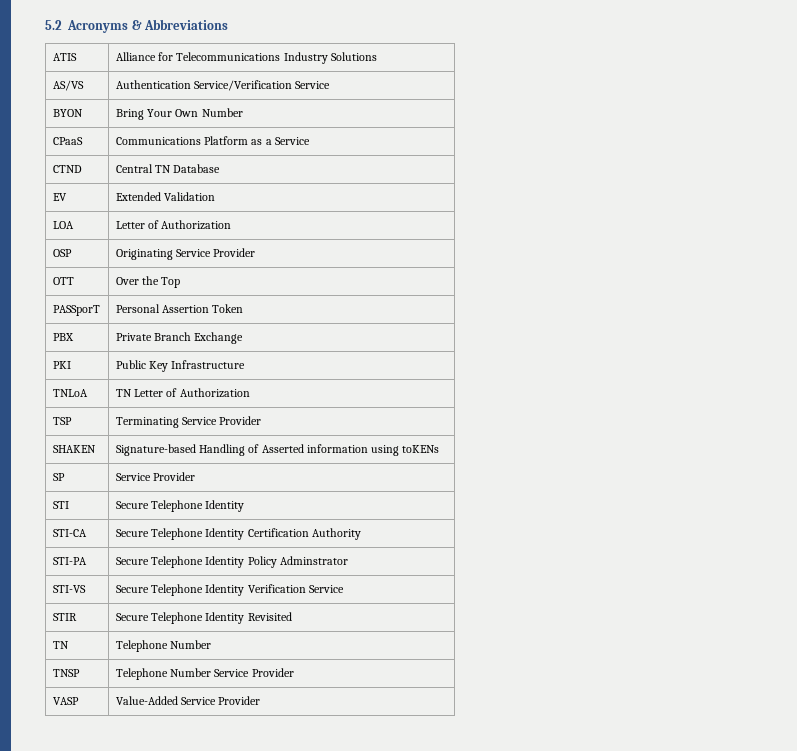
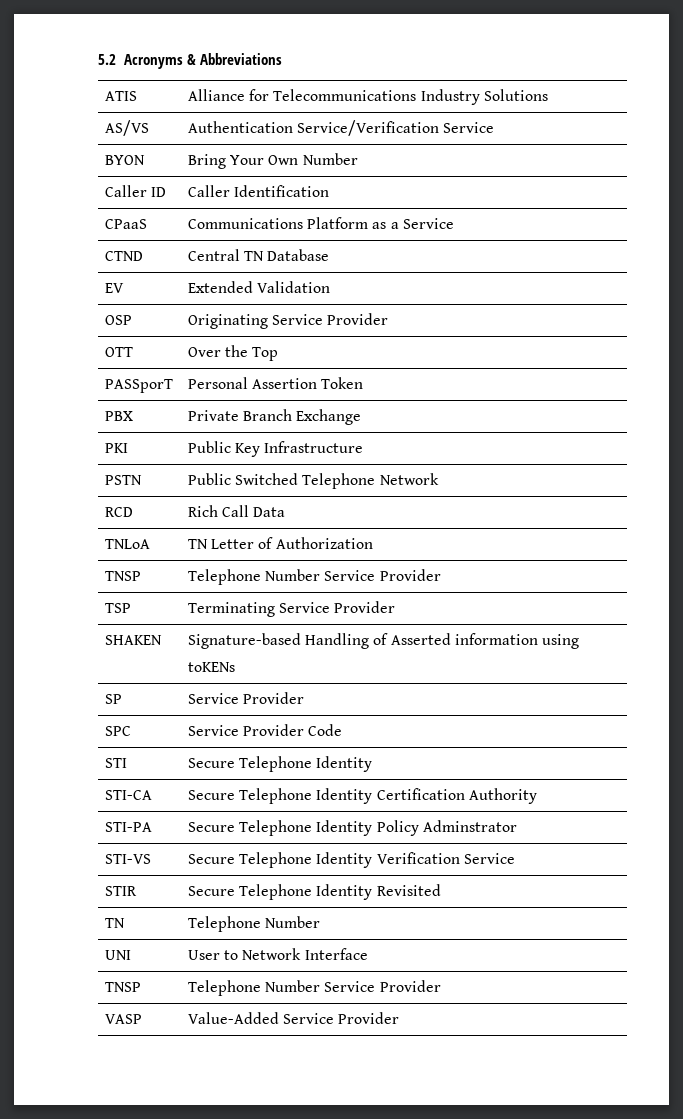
+ Caller ID | Caller Identification
- LOA | Letter of Authorization
+ PSTN | Public Switched Telephone Network
+ RCD | Rich Call Data
  TNLoA | TN Letter of Authorization
+ TNSP | Telephone Number Service Provider
+ SPC | Service Provider Code
+ UNI | User to Network Interface

